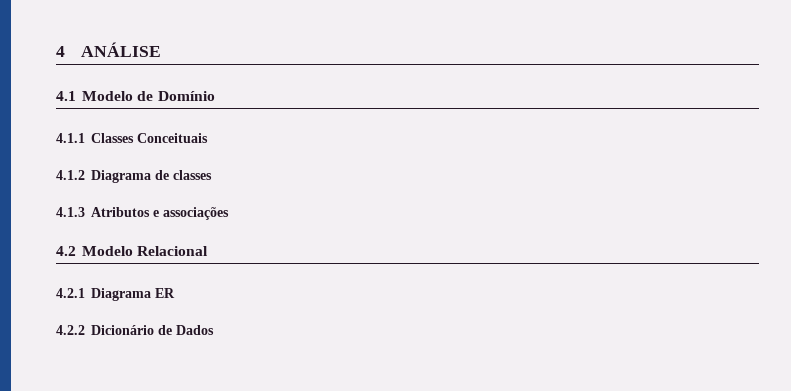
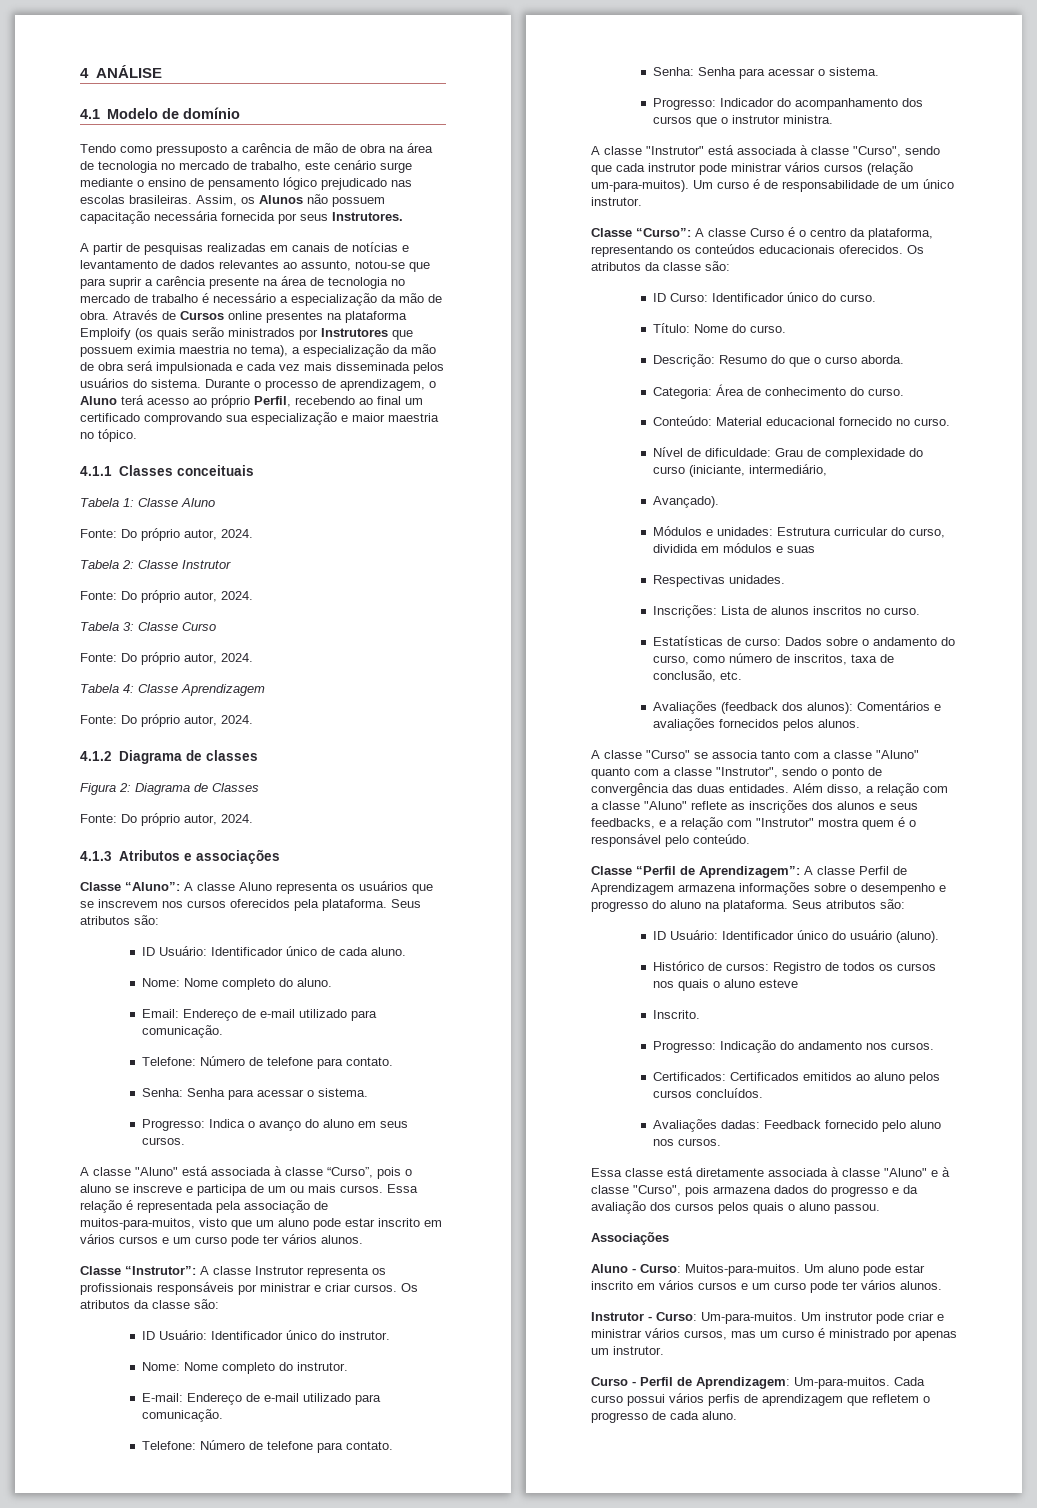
- 4.1 Modelo de Domínio
- 4.1.1 Classes Conceituais
+ 4.1 Modelo de domínio
+ Tendo como pressuposto a carência de mão de obra na área de tecnologia no mercado de trabalho, este cenário surge mediante o ensino de pensamento lógico prejudicado nas escolas brasileiras. Assim, os Alunos não possuem capacitação necessária fornecida por seus Instrutores.
+ A partir de pesquisas realizadas em canais de notícias e levantamento de dados relevantes ao assunto, notou-se que para suprir a carência presente na área de tecnologia no mercado de trabalho é necessário a especialização da mão de obra. Através de Cursos online presentes na plataforma Emploify (os quais serão ministrados por Instrutores que possuem eximia maestria no tema), a especialização da mão de obra será impulsionada e cada vez mais disseminada pelos usuários do sistema. Durante o processo de aprendizagem, o Aluno terá acesso ao próprio Perfil, recebendo ao final um certificado comprovando sua especialização e maior maestria no tópico.
+ 4.1.1 Classes conceituais
+ Tabela 1: Classe Aluno
+ Fonte: Do próprio autor, 2024.
+ Tabela 2: Classe Instrutor
+ Fonte: Do próprio autor, 2024.
+ Tabela 3: Classe Curso
+ Fonte: Do próprio autor, 2024.
+ Tabela 4: Classe Aprendizagem
+ Fonte: Do próprio autor, 2024.
  4.1.2 Diagrama de classes
+ Figura 2: Diagrama de Classes
+ Fonte: Do próprio autor, 2024.
  4.1.3 Atributos e associações
- 4.2 Modelo Relacional
- 4.2.1 Diagrama ER
- 4.2.2 Dicionário de Dados
+ Classe “Aluno”: A classe Aluno representa os usuários que se inscrevem nos cursos oferecidos pela plataforma. Seus atributos são:
+ ID Usuário: Identificador único de cada aluno.
+ Nome: Nome completo do aluno.
+ Email: Endereço de e-mail utilizado para comunicação.
+ Telefone: Número de telefone para contato.
+ Senha: Senha para acessar o sistema.
+ Progresso: Indica o avanço do aluno em seus cursos.
+ A classe "Aluno" está associada à classe “Curso”, pois o aluno se inscreve e participa de um ou mais cursos. Essa relação é representada pela associação de muitos-para-muitos, visto que um aluno pode estar inscrito em vários cursos e um curso pode ter vários alunos.
+ Classe “Instrutor”: A classe Instrutor representa os profissionais responsáveis por ministrar e criar cursos. Os atributos da classe são:
+ ID Usuário: Identificador único do instrutor.
+ Nome: Nome completo do instrutor.
+ E-mail: Endereço de e-mail utilizado para comunicação.
+ Telefone: Número de telefone para contato.
+ Senha: Senha para acessar o sistema.
+ Progresso: Indicador do acompanhamento dos cursos que o instrutor ministra.
+ A classe "Instrutor" está associada à classe "Curso", sendo que cada instrutor pode ministrar vários cursos (relação um-para-muitos). Um curso é de responsabilidade de um único instrutor.
+ Classe “Curso”: A classe Curso é o centro da plataforma, representando os conteúdos educacionais oferecidos. Os atributos da classe são:
+ ID Curso: Identificador único do curso.
+ Título: Nome do curso.
+ Descrição: Resumo do que o curso aborda.
+ Categoria: Área de conhecimento do curso.
+ Conteúdo: Material educacional fornecido no curso.
+ Nível de dificuldade: Grau de complexidade do curso (iniciante, intermediário,
+ Avançado).
+ Módulos e unidades: Estrutura curricular do curso, dividida em módulos e suas
+ Respectivas unidades.
+ Inscrições: Lista de alunos inscritos no curso.
+ Estatísticas de curso: Dados sobre o andamento do curso, como número de inscritos, taxa de conclusão, etc.
+ Avaliações (feedback dos alunos): Comentários e avaliações fornecidos pelos alunos.
+ A classe "Curso" se associa tanto com a classe "Aluno" quanto com a classe "Instrutor", sendo o ponto de convergência das duas entidades. Além disso, a relação com a classe "Aluno" reflete as inscrições dos alunos e seus feedbacks, e a relação com "Instrutor" mostra quem é o responsável pelo conteúdo.
+ Classe “Perfil de Aprendizagem”: A classe Perfil de Aprendizagem armazena informações sobre o desempenho e progresso do aluno na plataforma. Seus atributos são:
+ ID Usuário: Identificador único do usuário (aluno).
+ Histórico de cursos: Registro de todos os cursos nos quais o aluno esteve
+ Inscrito.
+ Progresso: Indicação do andamento nos cursos.
+ Certificados: Certificados emitidos ao aluno pelos cursos concluídos.
+ Avaliações dadas: Feedback fornecido pelo aluno nos cursos.
+ Essa classe está diretamente associada à classe "Aluno" e à classe "Curso", pois armazena dados do progresso e da avaliação dos cursos pelos quais o aluno passou.
+ Associações
+ Aluno - Curso: Muitos-para-muitos. Um aluno pode estar inscrito em vários cursos e um curso pode ter vários alunos.
+ Instrutor - Curso: Um-para-muitos. Um instrutor pode criar e ministrar vários cursos, mas um curso é ministrado por apenas um instrutor.
+ Curso - Perfil de Aprendizagem: Um-para-muitos. Cada curso possui vários perfis de aprendizagem que refletem o progresso de cada aluno.

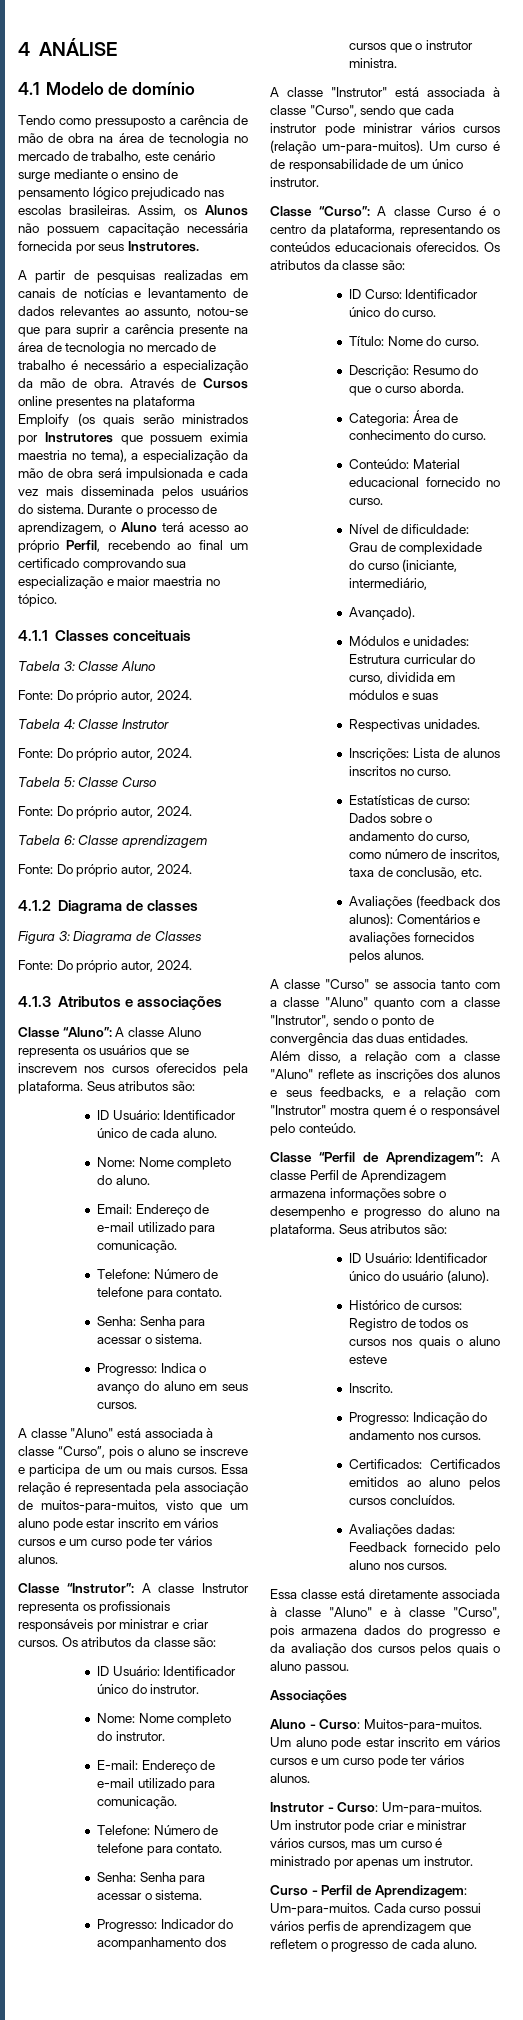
- Tabela 1: Classe Aluno
+ Tabela 3: Classe Aluno
- Tabela 2: Classe Instrutor
+ Tabela 4: Classe Instrutor
- Tabela 3: Classe Curso
+ Tabela 5: Classe Curso
- Tabela 4: Classe Aprendizagem
+ Tabela 6: Classe aprendizagem
- Figura 2: Diagrama de Classes
+ Figura 3: Diagrama de Classes

